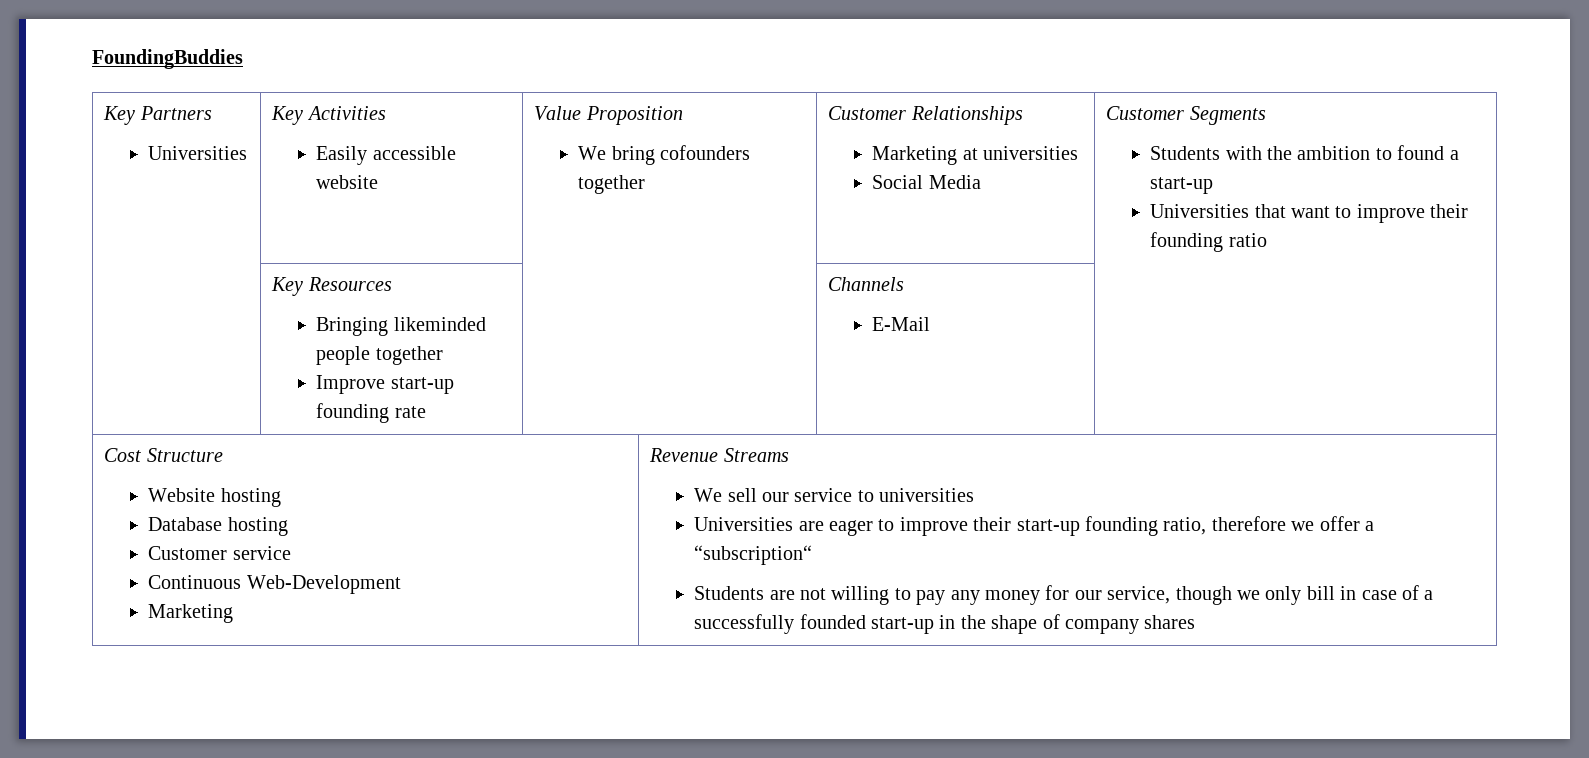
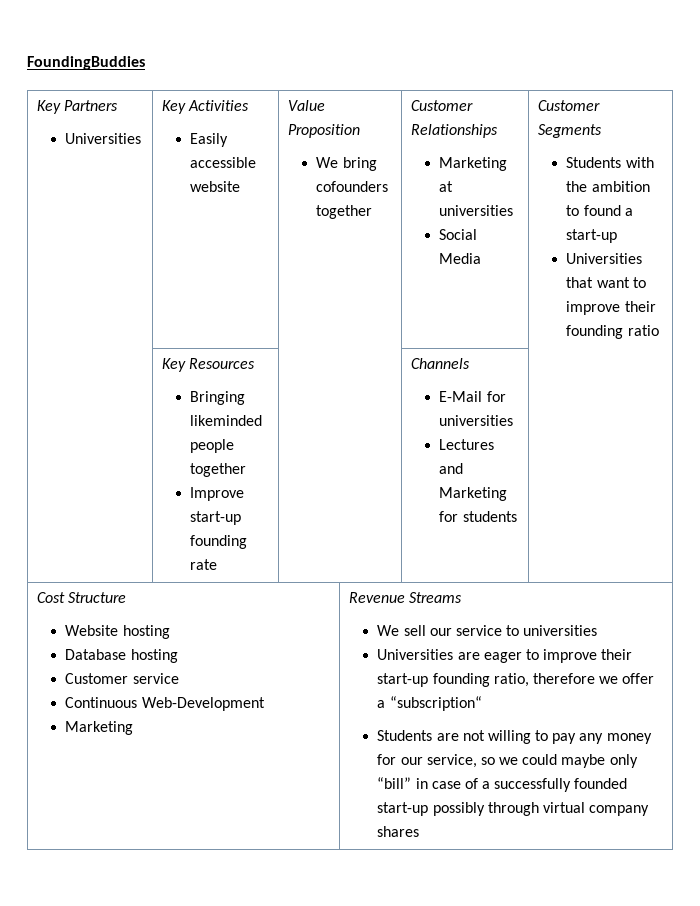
  | Key Resources
  Bringing likeminded people together
  Improve start-up founding rate | | Channels
- E-Mail |
+ E-Mail for universities
+ Lectures and Marketing for students |
- Students are not willing to pay any money for our service, though we only bill in case of a successfully founded start-up in the shape of company shares
+ Students are not willing to pay any money for our service, so we could maybe only “bill” in case of a successfully founded start-up possibly through virtual company shares

